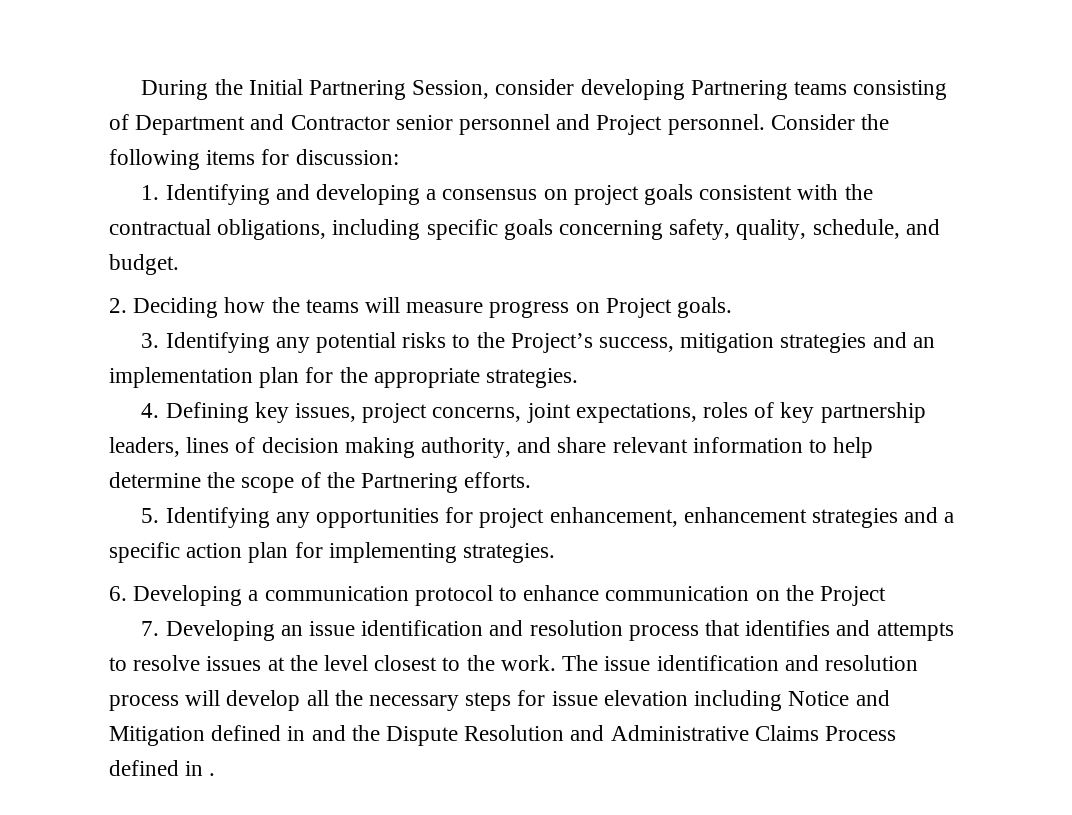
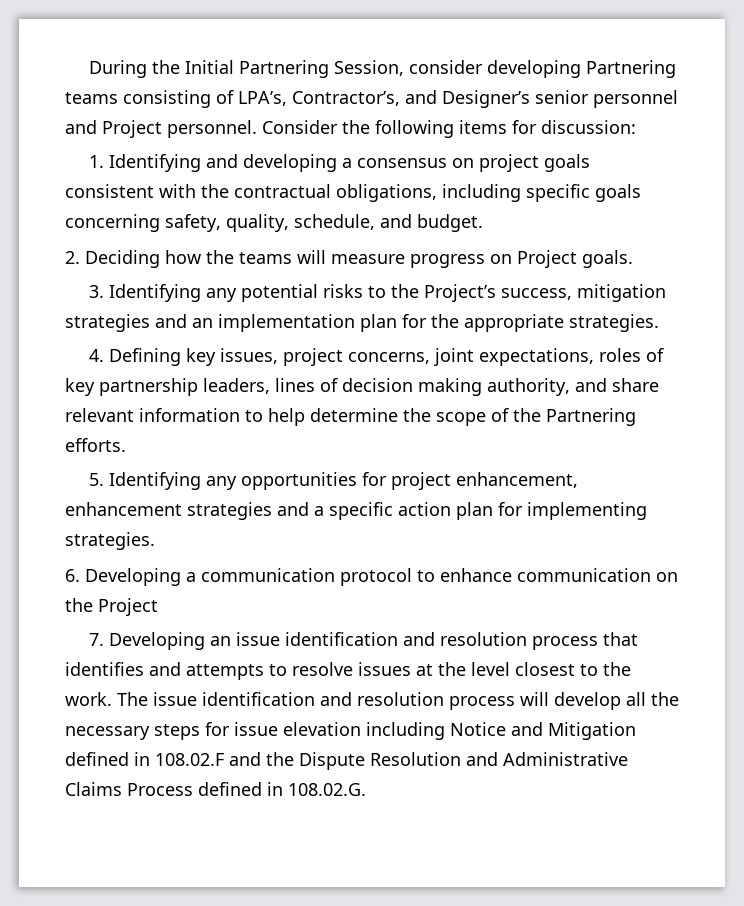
- During the Initial Partnering Session, consider developing Partnering teams consisting of Department and Contractor senior personnel and Project personnel.
+ During the Initial Partnering Session, consider developing Partnering teams consisting of LPA’s, Contractor’s, and Designer’s senior personnel and Project personnel.
- The issue identification and resolution process will develop all the necessary steps for issue elevation including Notice and Mitigation defined in and the Dispute Resolution and Administrative Claims Process defined in .
+ The issue identification and resolution process will develop all the necessary steps for issue elevation including Notice and Mitigation defined in 108.02.F and the Dispute Resolution and Administrative Claims Process defined in 108.02.G.

